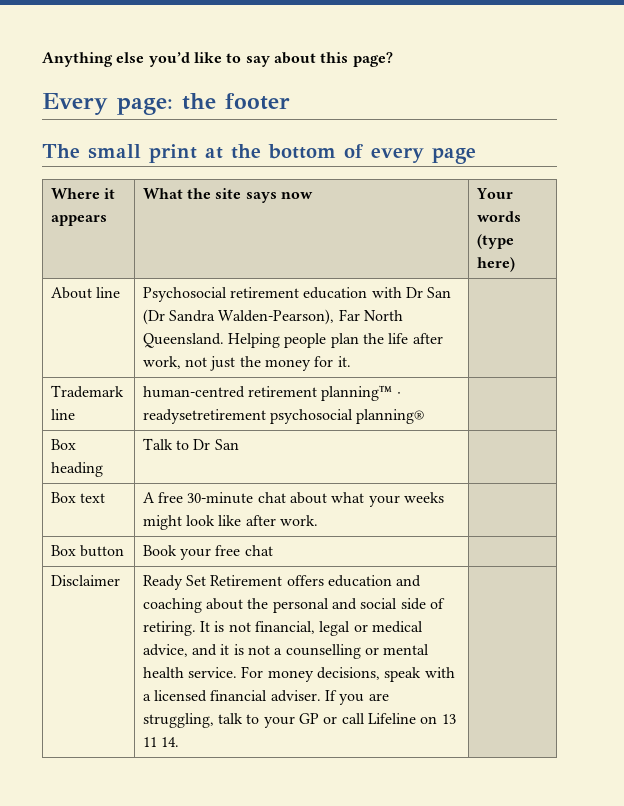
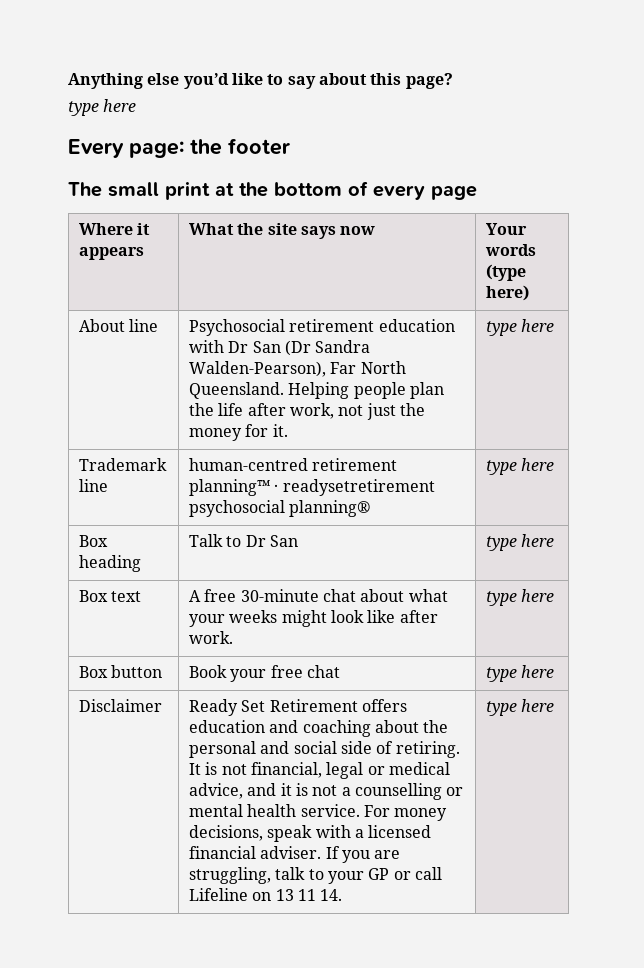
  Anything else you’d like to say about this page?
+ type here
- About line | Psychosocial retirement education with Dr San (Dr Sandra Walden-Pearson), Far North Queensland. Helping people plan the life after work, not just the money for it. |
+ About line | Psychosocial retirement education with Dr San (Dr Sandra Walden-Pearson), Far North Queensland. Helping people plan the life after work, not just the money for it. | type here
- Trademark line | human-centred retirement planning™ · readysetretirement psychosocial planning® |
+ Trademark line | human-centred retirement planning™ · readysetretirement psychosocial planning® | type here
- Box heading | Talk to Dr San |
+ Box heading | Talk to Dr San | type here
- Box text | A free 30-minute chat about what your weeks might look like after work. |
+ Box text | A free 30-minute chat about what your weeks might look like after work. | type here
- Box button | Book your free chat |
+ Box button | Book your free chat | type here
- If you are struggling, talk to your GP or call Lifeline on 13 11 14.
+ If you are struggling, talk to your GP or call Lifeline on 13 11 14. | type here

